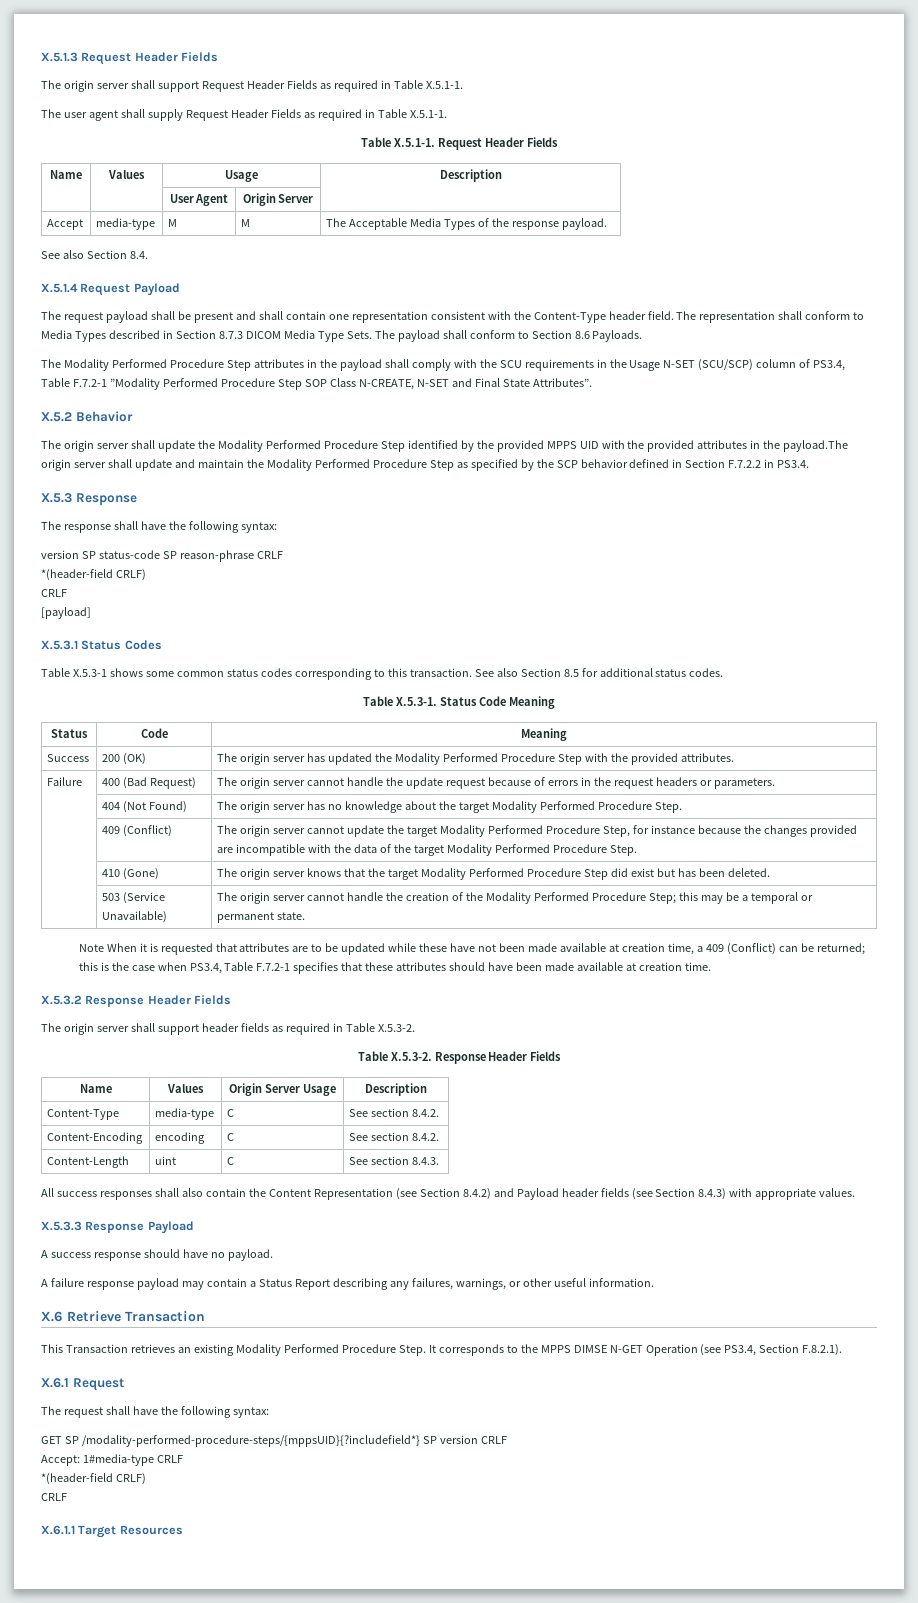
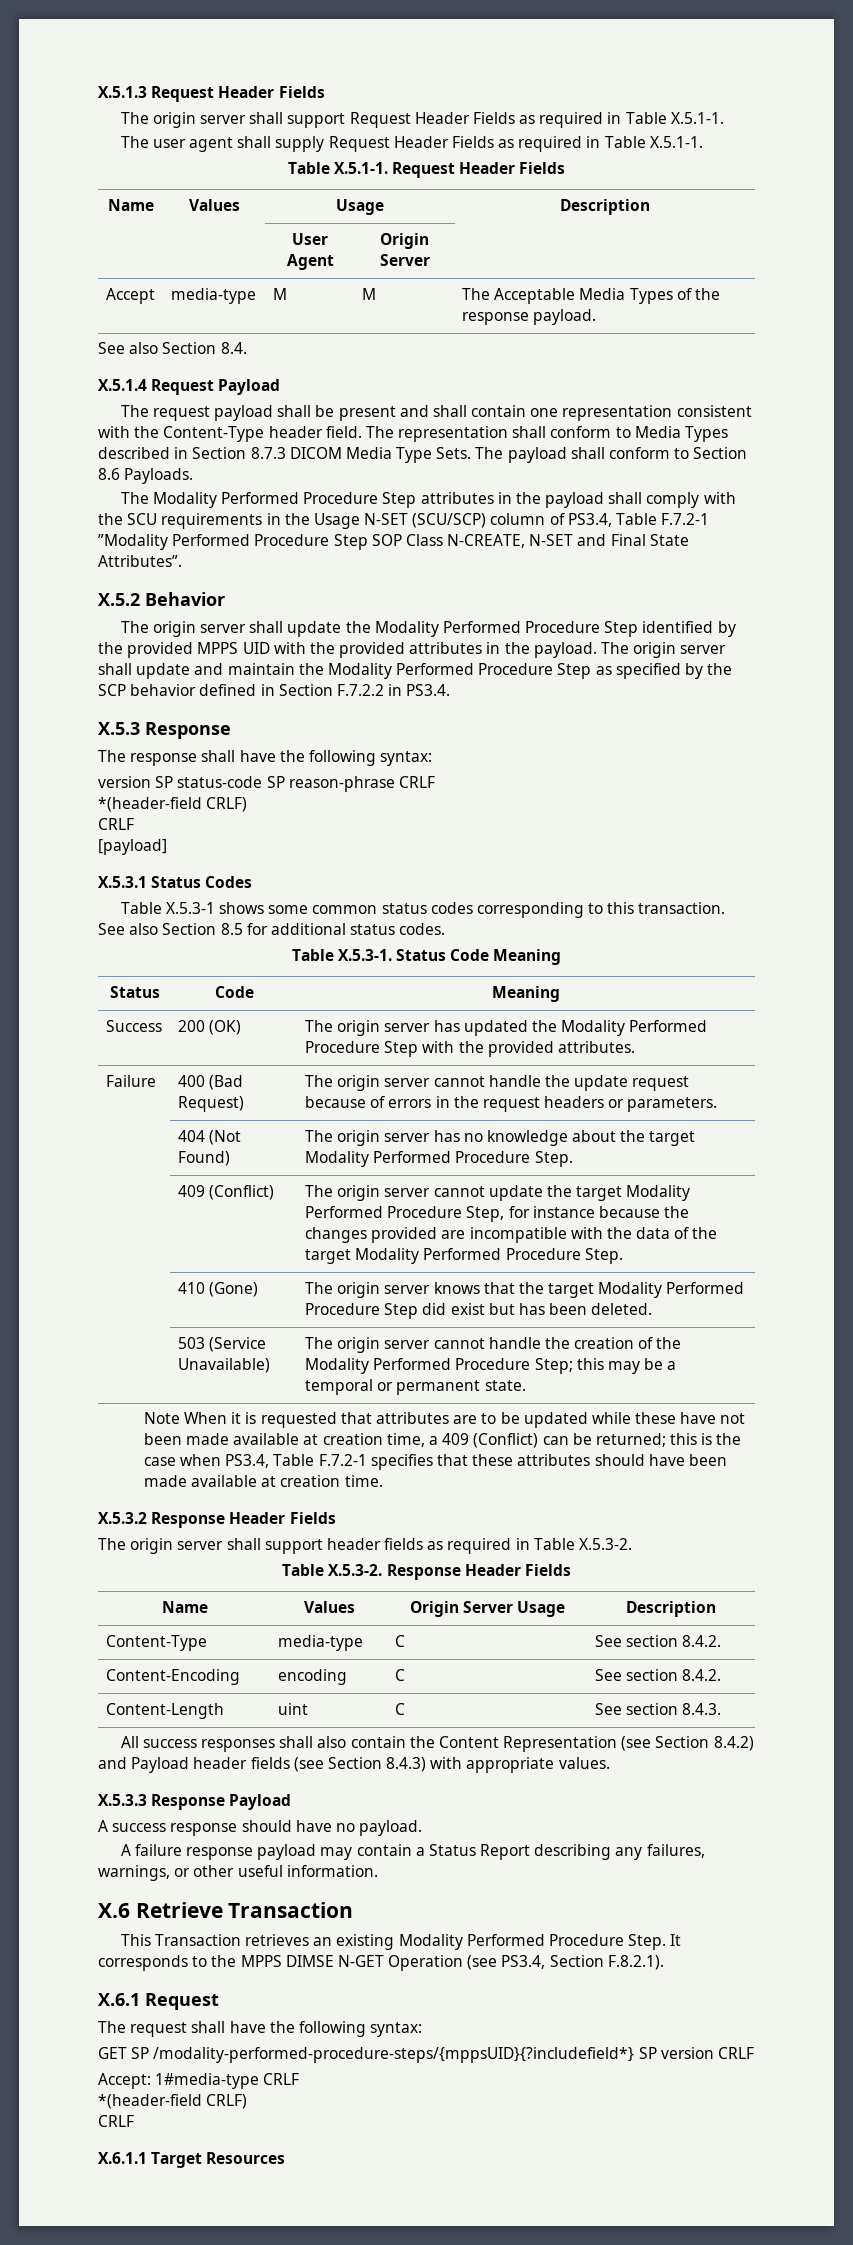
- The origin server shall update the Modality Performed Procedure Step identified by the provided MPPS UID with the provided attributes in the payload.The origin server shall update and maintain the Modality Performed Procedure Step as specified by the SCP behavior defined in Section F.7.2.2 in PS3.4.
+ The origin server shall update the Modality Performed Procedure Step identified by the provided MPPS UID with the provided attributes in the payload. The origin server shall update and maintain the Modality Performed Procedure Step as specified by the SCP behavior defined in Section F.7.2.2 in PS3.4.

